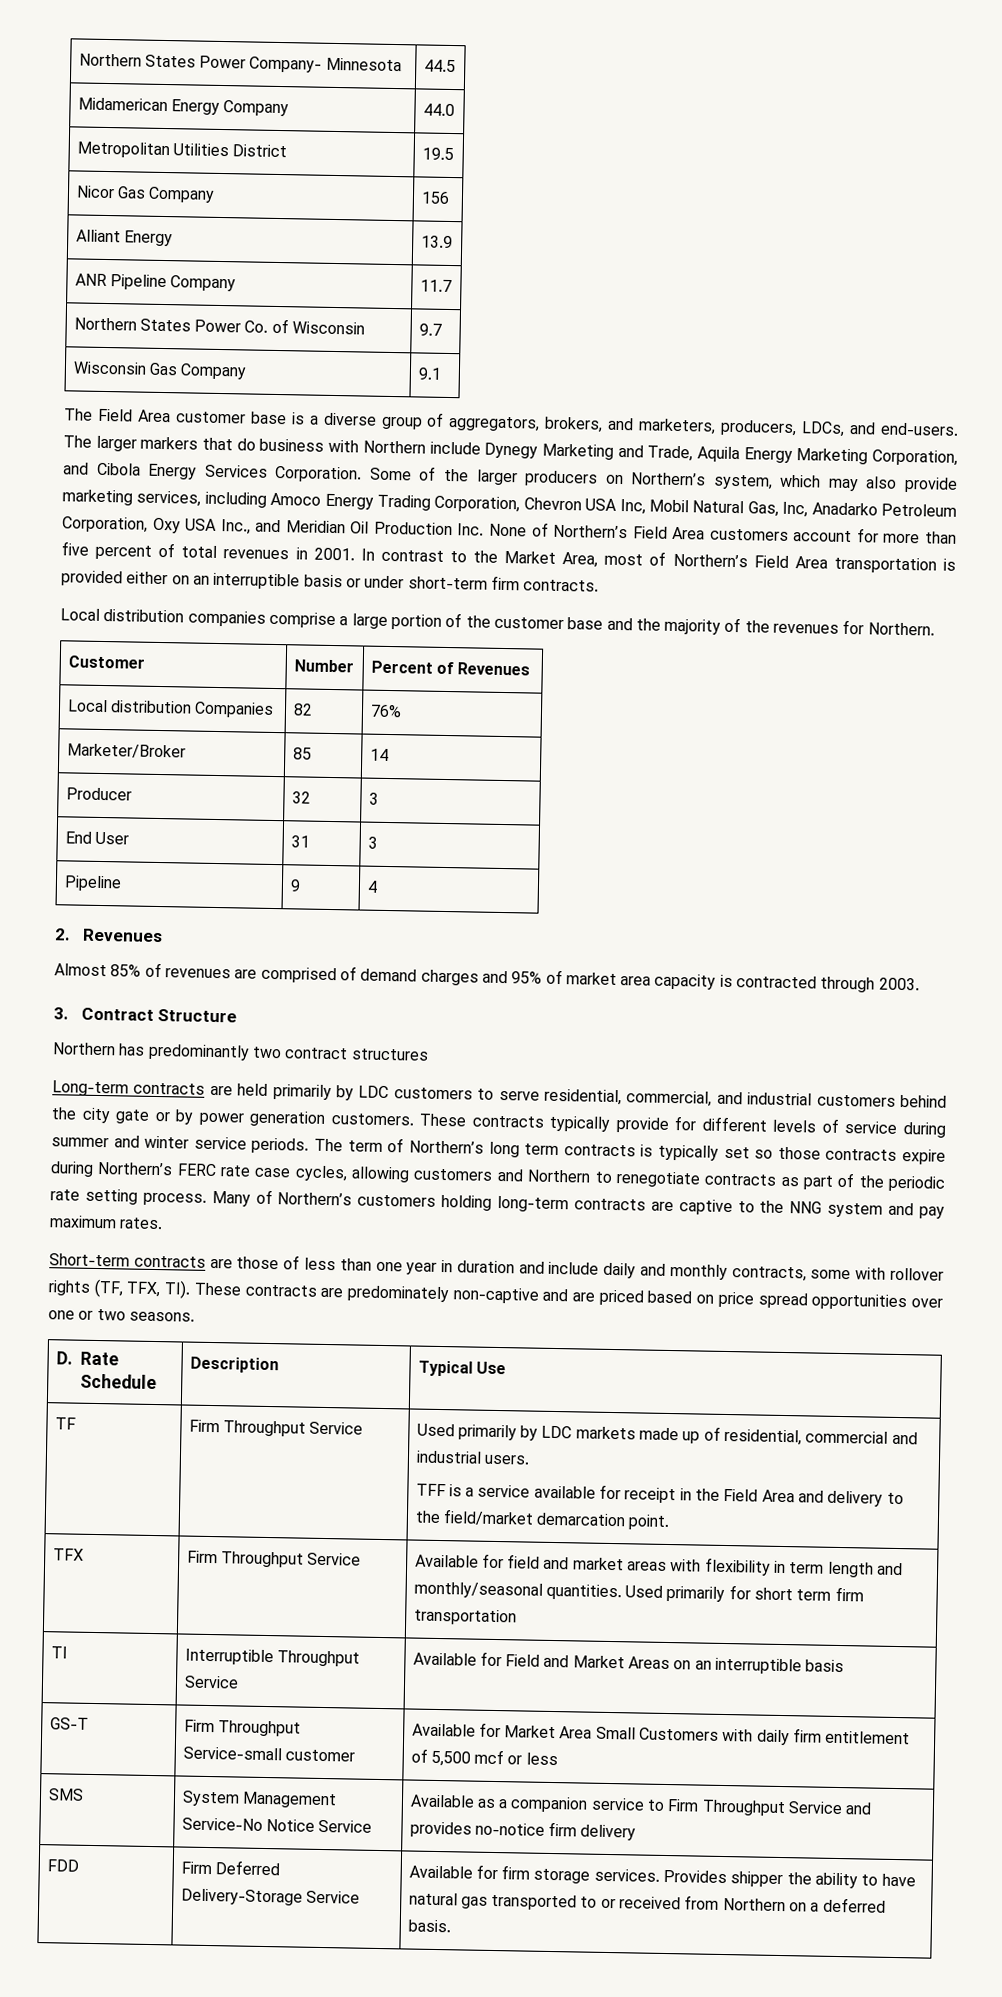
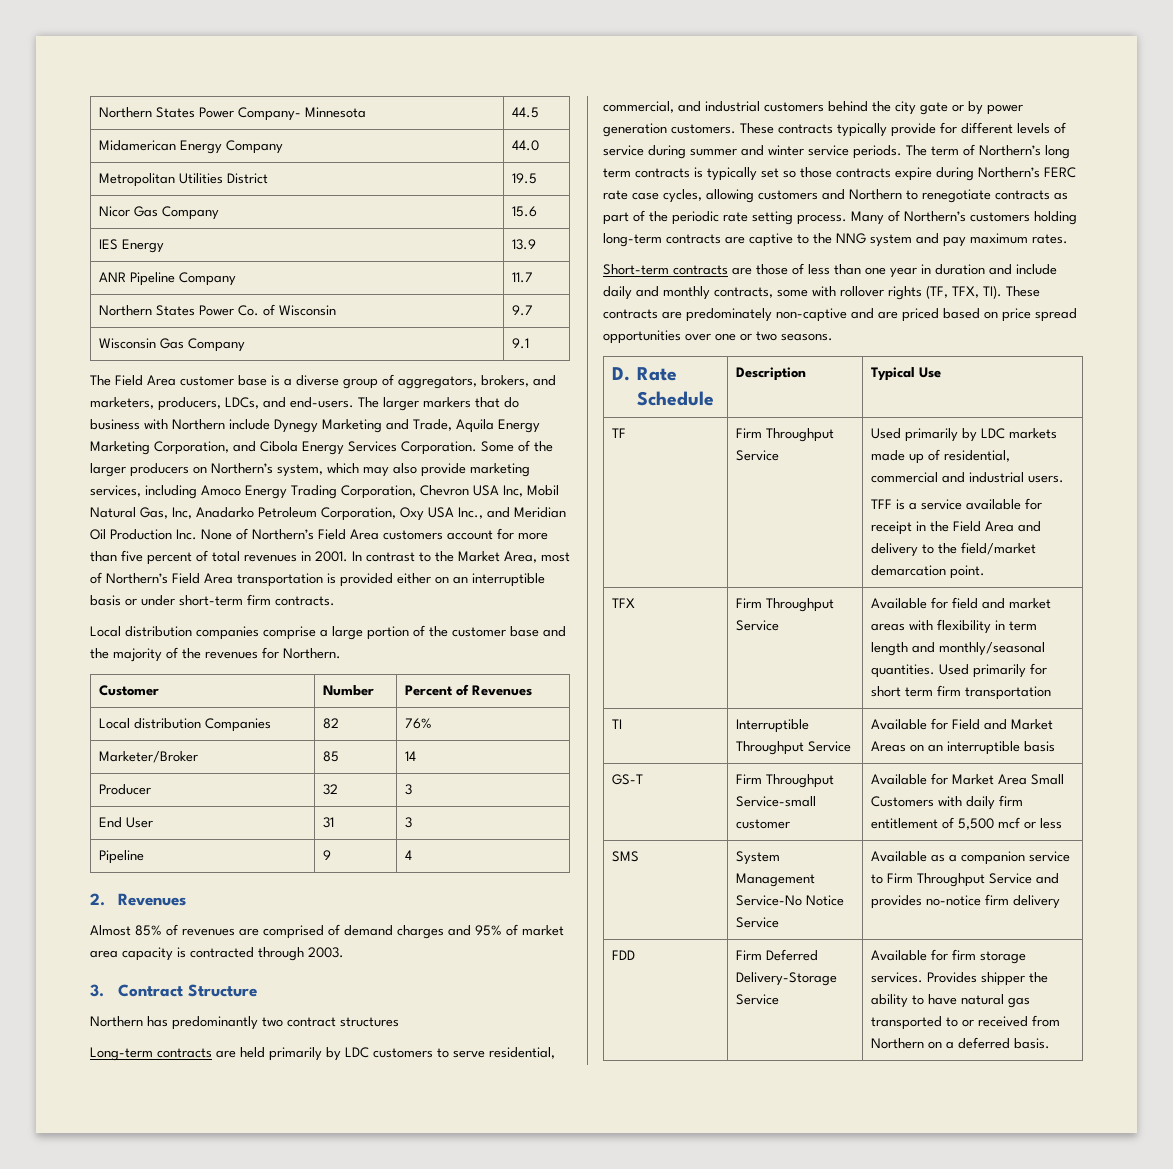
- Nicor Gas Company | 156
- Alliant Energy | 13.9
+ Nicor Gas Company | 15.6
+ IES Energy | 13.9

